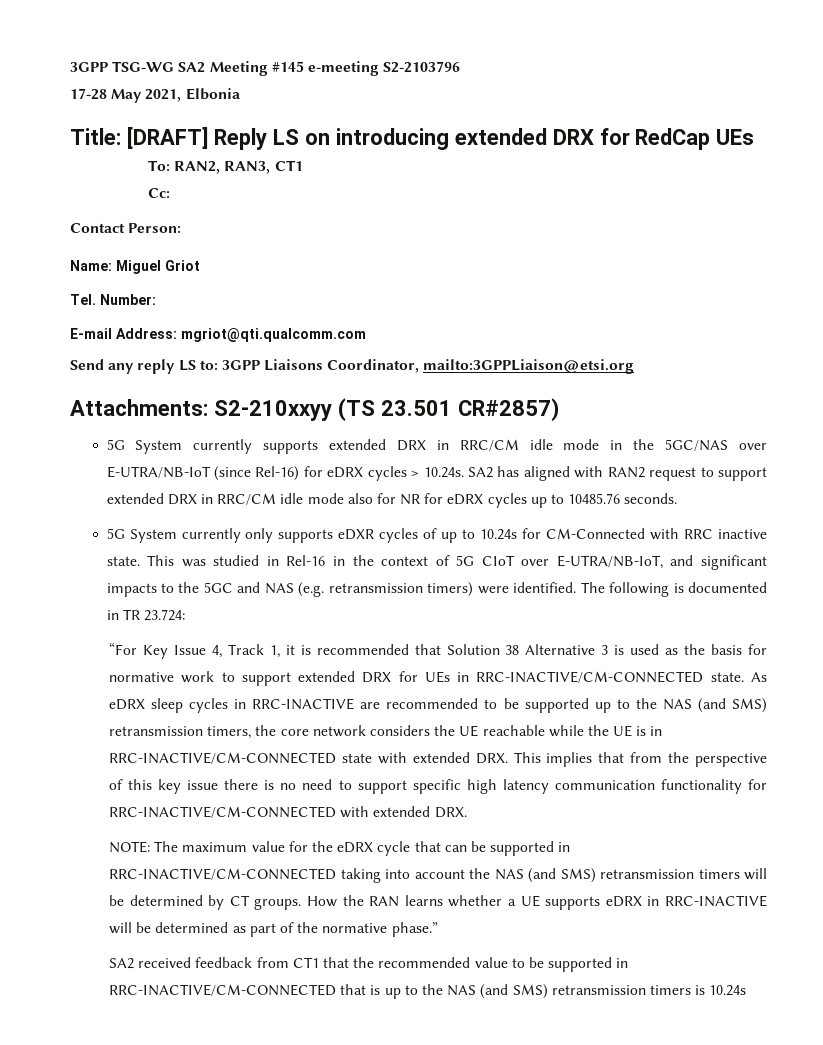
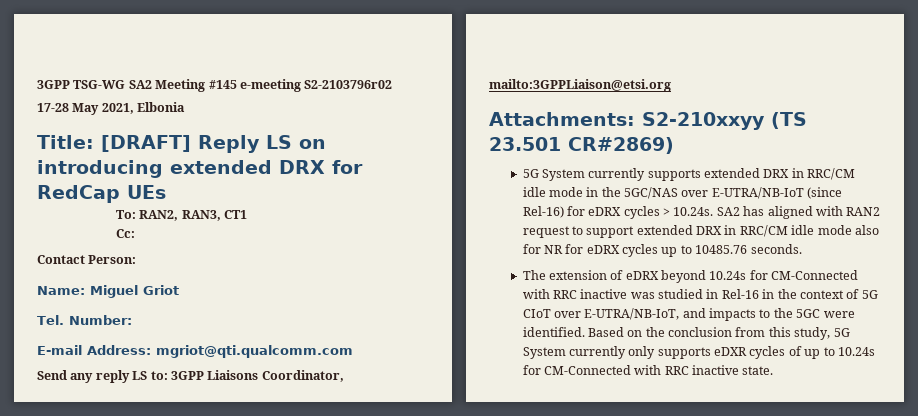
- 3GPP TSG-WG SA2 Meeting #145 e-meeting S2-2103796
+ 3GPP TSG-WG SA2 Meeting #145 e-meeting S2-2103796r02
- Attachments: S2-210xxyy (TS 23.501 CR#2857)
+ Attachments: S2-210xxyy (TS 23.501 CR#2869)
- 5G System currently only supports eDXR cycles of up to 10.24s for CM-Connected with RRC inactive state. This was studied in Rel-16 in the context of 5G CIoT over E-UTRA/NB-IoT, and significant impacts to the 5GC and NAS (e.g. retransmission timers) were identified. The following is documented in TR 23.724:
- “For Key Issue 4, Track 1, it is recommended that Solution 38 Alternative 3 is used as the basis for normative work to support extended DRX for UEs in RRC-INACTIVE/CM-CONNECTED state. As eDRX sleep cycles in RRC-INACTIVE are recommended to be supported up to the NAS (and SMS) retransmission timers, the core network considers the UE reachable while the UE is in RRC-INACTIVE/CM-CONNECTED state with extended DRX. This implies that from the perspective of this key issue there is no need to support specific high latency communication functionality for RRC-INACTIVE/CM-CONNECTED with extended DRX.
- NOTE: The maximum value for the eDRX cycle that can be supported in RRC-INACTIVE/CM-CONNECTED taking into account the NAS (and SMS) retransmission timers will be determined by CT groups. How the RAN learns whether a UE supports eDRX in RRC-INACTIVE will be determined as part of the normative phase.”
- SA2 received feedback from CT1 that the recommended value to be supported in RRC-INACTIVE/CM-CONNECTED that is up to the NAS (and SMS) retransmission timers is 10.24s
+ The extension of eDRX beyond 10.24s for CM-Connected with RRC inactive was studied in Rel-16 in the context of 5G CIoT over E-UTRA/NB-IoT, and impacts to the 5GC were identified. Based on the conclusion from this study, 5G System currently only supports eDXR cycles of up to 10.24s for CM-Connected with RRC inactive state.

